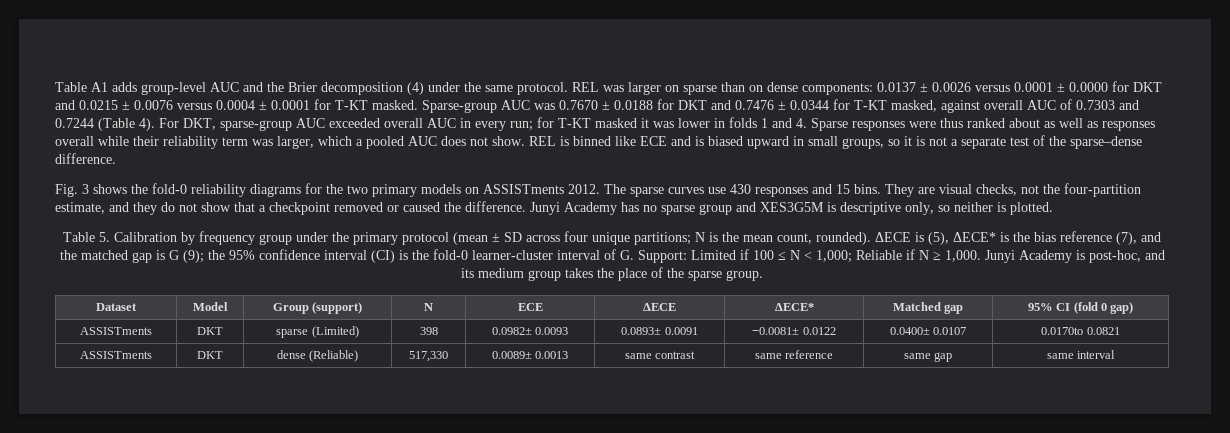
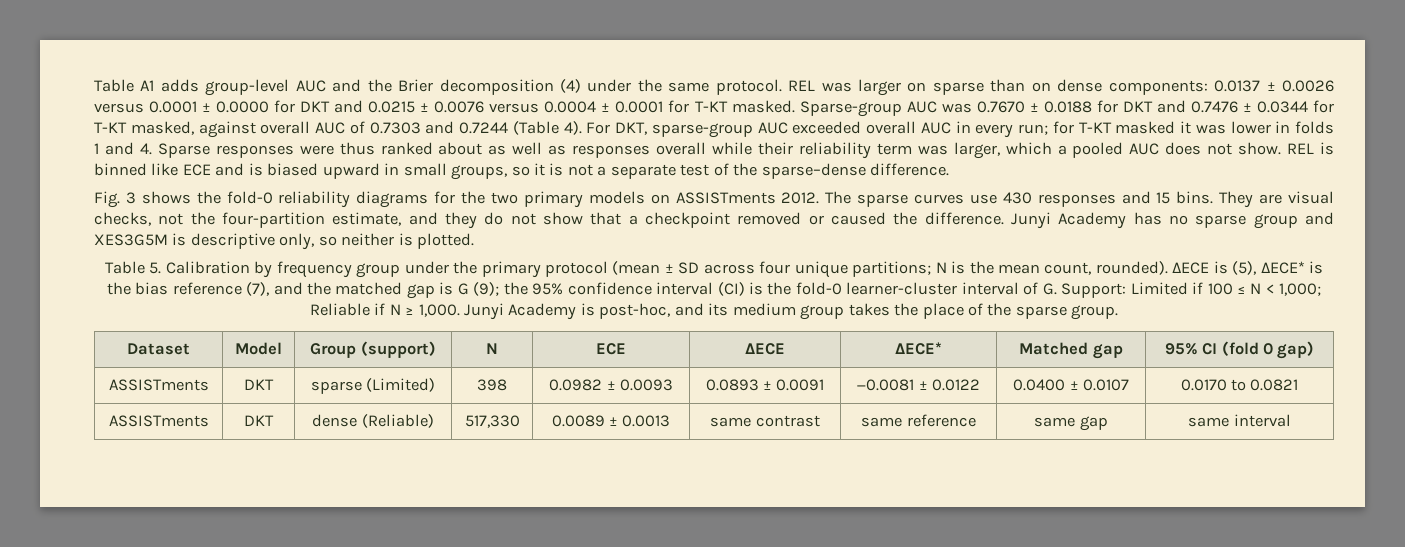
- ASSISTments | DKT | sparse (Limited) | 398 | 0.0982± 0.0093 | 0.0893± 0.0091 | −0.0081± 0.0122 | 0.0400± 0.0107 | 0.0170to 0.0821
+ ASSISTments | DKT | sparse (Limited) | 398 | 0.0982 ± 0.0093 | 0.0893 ± 0.0091 | −0.0081 ± 0.0122 | 0.0400 ± 0.0107 | 0.0170 to 0.0821
- ASSISTments | DKT | dense (Reliable) | 517,330 | 0.0089± 0.0013 | same contrast | same reference | same gap | same interval
+ ASSISTments | DKT | dense (Reliable) | 517,330 | 0.0089 ± 0.0013 | same contrast | same reference | same gap | same interval

